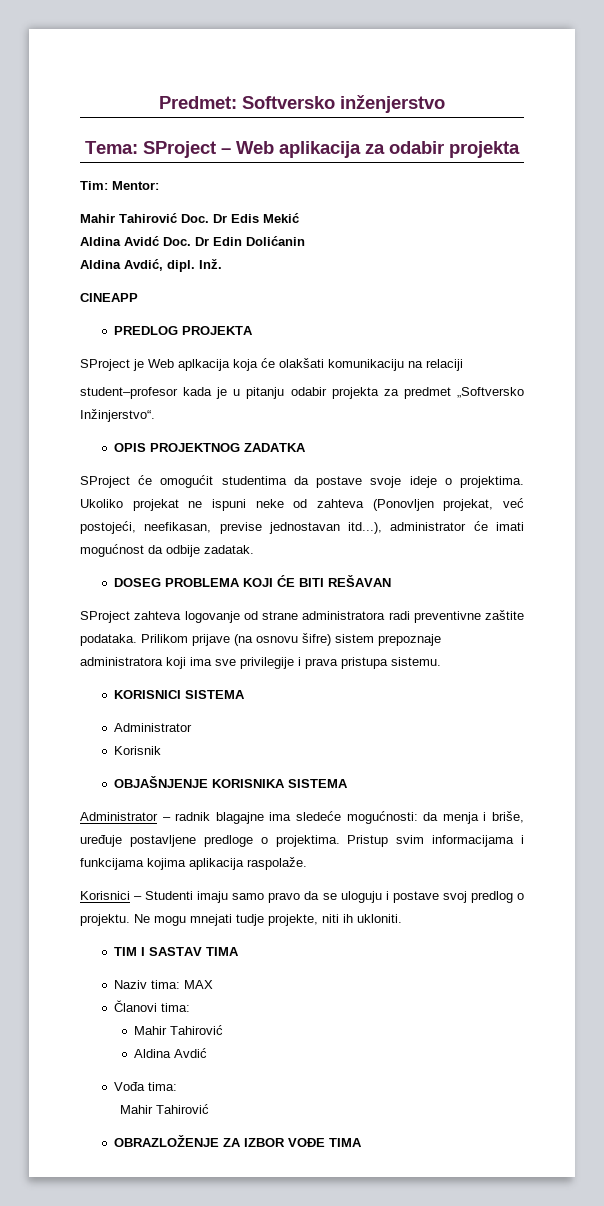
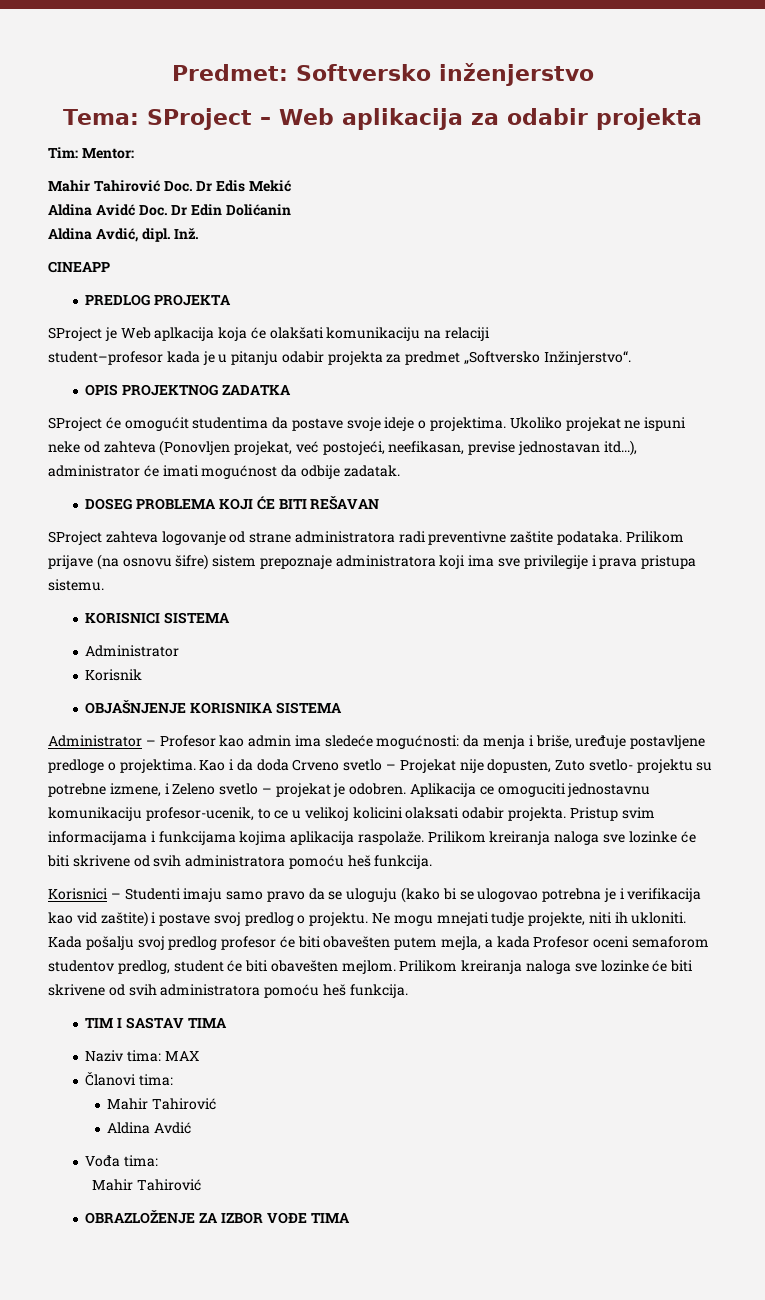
- Administrator – radnik blagajne ima sledeće mogućnosti: da menja i briše, uređuje postavljene predloge o projektima.
+ Administrator – Profesor kao admin ima sledeće mogućnosti: da menja i briše, uređuje postavljene predloge o projektima.
+ Kao i da doda Crveno svetlo – Projekat nije dopusten, Zuto svetlo- projektu su potrebne izmene, i Zeleno svetlo – projekat je odobren. Aplikacija ce omoguciti jednostavnu komunikaciju profesor-ucenik, to ce u velikoj kolicini olaksati odabir projekta.
- Pristup svim informacijama i funkcijama kojima aplikacija raspolaže.
+ Pristup svim informacijama i funkcijama kojima aplikacija raspolaže. Prilikom kreiranja naloga sve lozinke će biti skrivene od svih administratora pomoću heš funkcija.
- Korisnici – Studenti imaju samo pravo da se uloguju i postave svoj predlog o projektu.
+ Korisnici – Studenti imaju samo pravo da se uloguju (kako bi se ulogovao potrebna je i verifikacija kao vid zaštite) i postave svoj predlog o projektu.
+ Kada pošalju svoj predlog profesor će biti obavešten putem mejla, a kada Profesor oceni semaforom studentov predlog, student će biti obavešten mejlom. Prilikom kreiranja naloga sve lozinke će biti skrivene od svih administratora pomoću heš funkcija.

